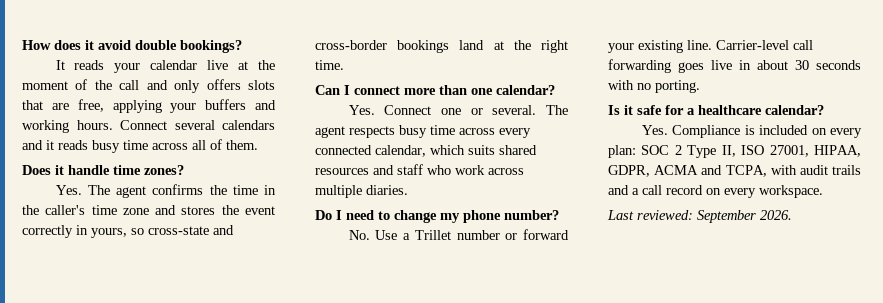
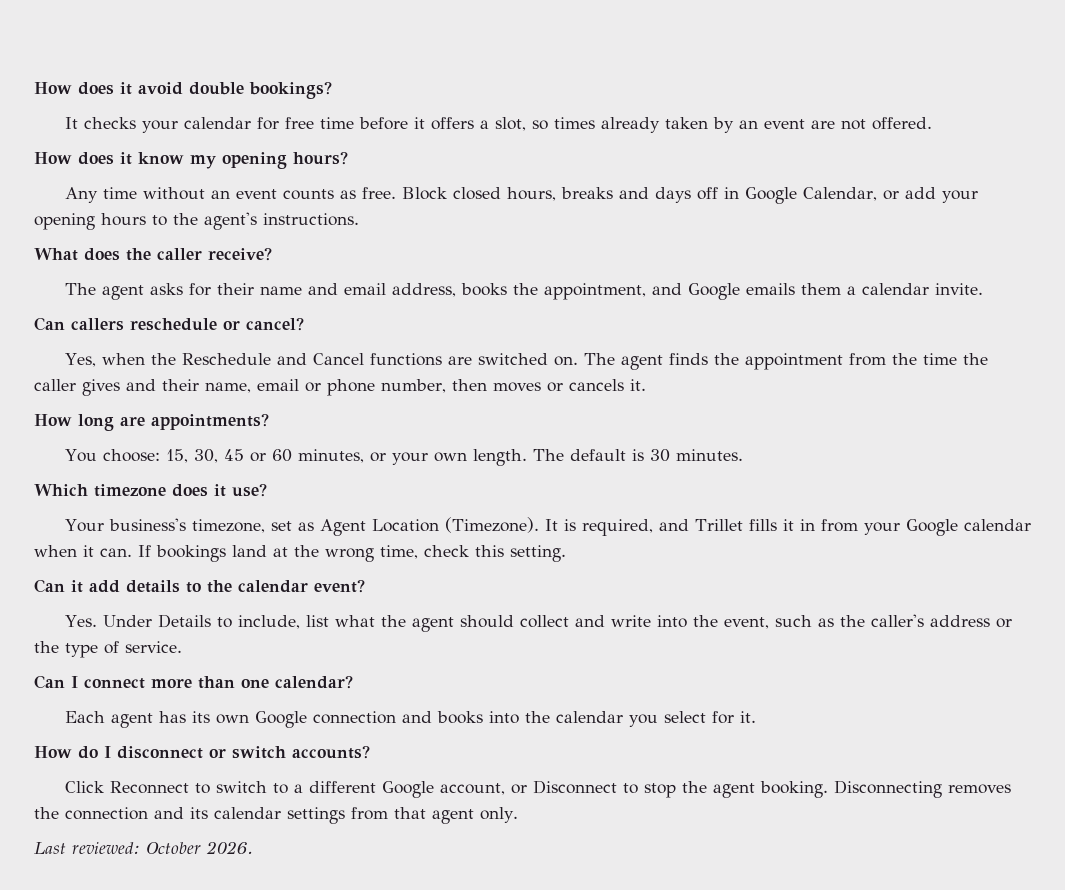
- It reads your calendar live at the moment of the call and only offers slots that are free, applying your buffers and working hours. Connect several calendars and it reads busy time across all of them.
- Does it handle time zones?
- Yes. The agent confirms the time in the caller's time zone and stores the event correctly in yours, so cross-state and cross-border bookings land at the right time.
+ It checks your calendar for free time before it offers a slot, so times already taken by an event are not offered.
+ How does it know my opening hours?
+ Any time without an event counts as free. Block closed hours, breaks and days off in Google Calendar, or add your opening hours to the agent's instructions.
+ What does the caller receive?
+ The agent asks for their name and email address, books the appointment, and Google emails them a calendar invite.
+ Can callers reschedule or cancel?
+ Yes, when the Reschedule and Cancel functions are switched on. The agent finds the appointment from the time the caller gives and their name, email or phone number, then moves or cancels it.
+ How long are appointments?
+ You choose: 15, 30, 45 or 60 minutes, or your own length. The default is 30 minutes.
+ Which timezone does it use?
+ Your business's timezone, set as Agent Location (Timezone). It is required, and Trillet fills it in from your Google calendar when it can. If bookings land at the wrong time, check this setting.
+ Can it add details to the calendar event?
+ Yes. Under Details to include, list what the agent should collect and write into the event, such as the caller's address or the type of service.
- Yes. Connect one or several. The agent respects busy time across every connected calendar, which suits shared resources and staff who work across multiple diaries.
- Do I need to change my phone number?
- No. Use a Trillet number or forward your existing line. Carrier-level call forwarding goes live in about 30 seconds with no porting.
- Is it safe for a healthcare calendar?
- Yes. Compliance is included on every plan: SOC 2 Type II, ISO 27001, HIPAA, GDPR, ACMA and TCPA, with audit trails and a call record on every workspace.
+ Each agent has its own Google connection and books into the calendar you select for it.
+ How do I disconnect or switch accounts?
+ Click Reconnect to switch to a different Google account, or Disconnect to stop the agent booking. Disconnecting removes the connection and its calendar settings from that agent only.
- Last reviewed: September 2026.
+ Last reviewed: October 2026.

